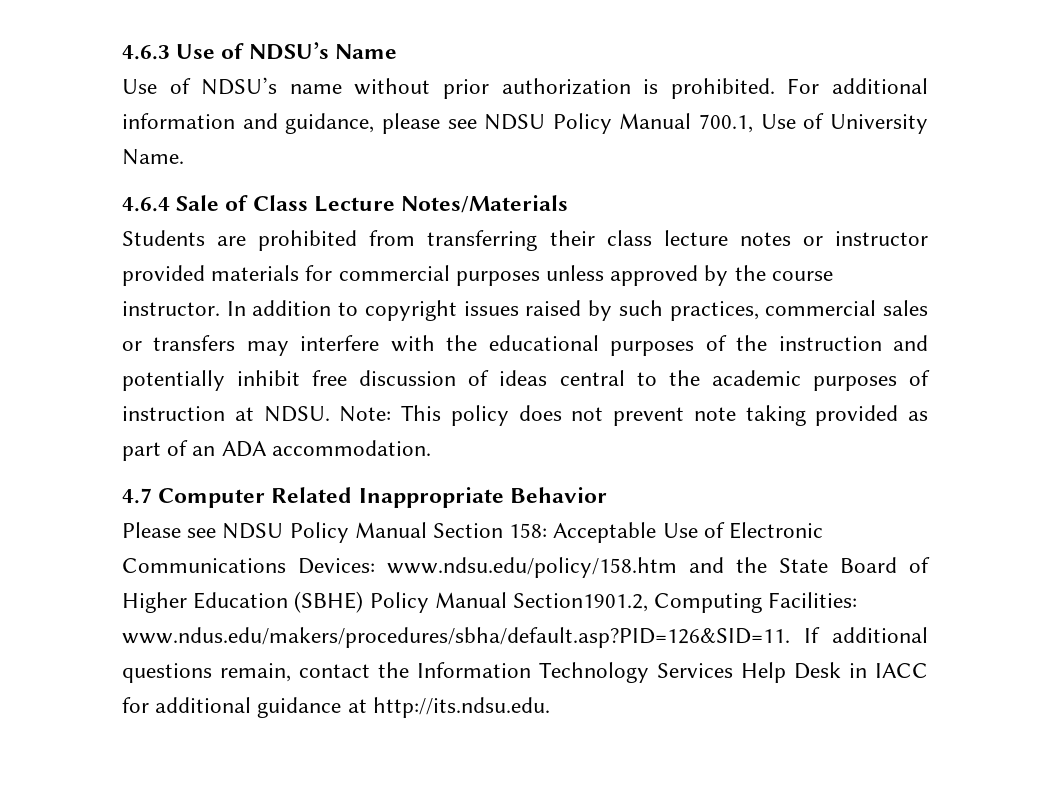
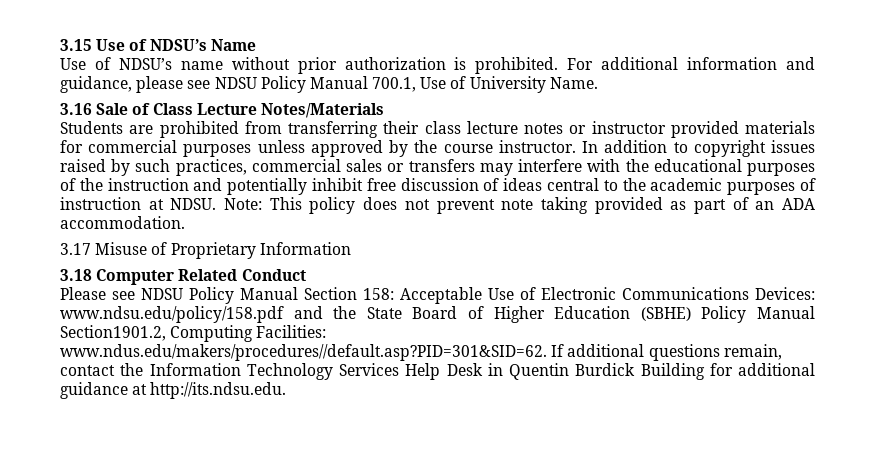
- 4.6.3 Use of NDSU’s Name
+ 3.15 Use of NDSU’s Name
- 4.6.4 Sale of Class Lecture Notes/Materials
+ 3.16 Sale of Class Lecture Notes/Materials
- 4.7 Computer Related Inappropriate Behavior
+ 3.17 Misuse of Proprietary Information
+ 3.18 Computer Related Conduct
- Please see NDSU Policy Manual Section 158: Acceptable Use of Electronic Communications Devices: www.ndsu.edu/policy/158.htm and the State Board of Higher Education (SBHE) Policy Manual Section1901.2, Computing Facilities: www.ndus.edu/makers/procedures/sbha/default.asp?PID=126&SID=11. If additional questions remain, contact the Information Technology Services Help Desk in IACC for additional guidance at http://its.ndsu.edu.
+ Please see NDSU Policy Manual Section 158: Acceptable Use of Electronic Communications Devices: www.ndsu.edu/policy/158.pdf and the State Board of Higher Education (SBHE) Policy Manual Section1901.2, Computing Facilities: www.ndus.edu/makers/procedures//default.asp?PID=301&SID=62. If additional questions remain, contact the Information Technology Services Help Desk in Quentin Burdick Building for additional guidance at http://its.ndsu.edu.

